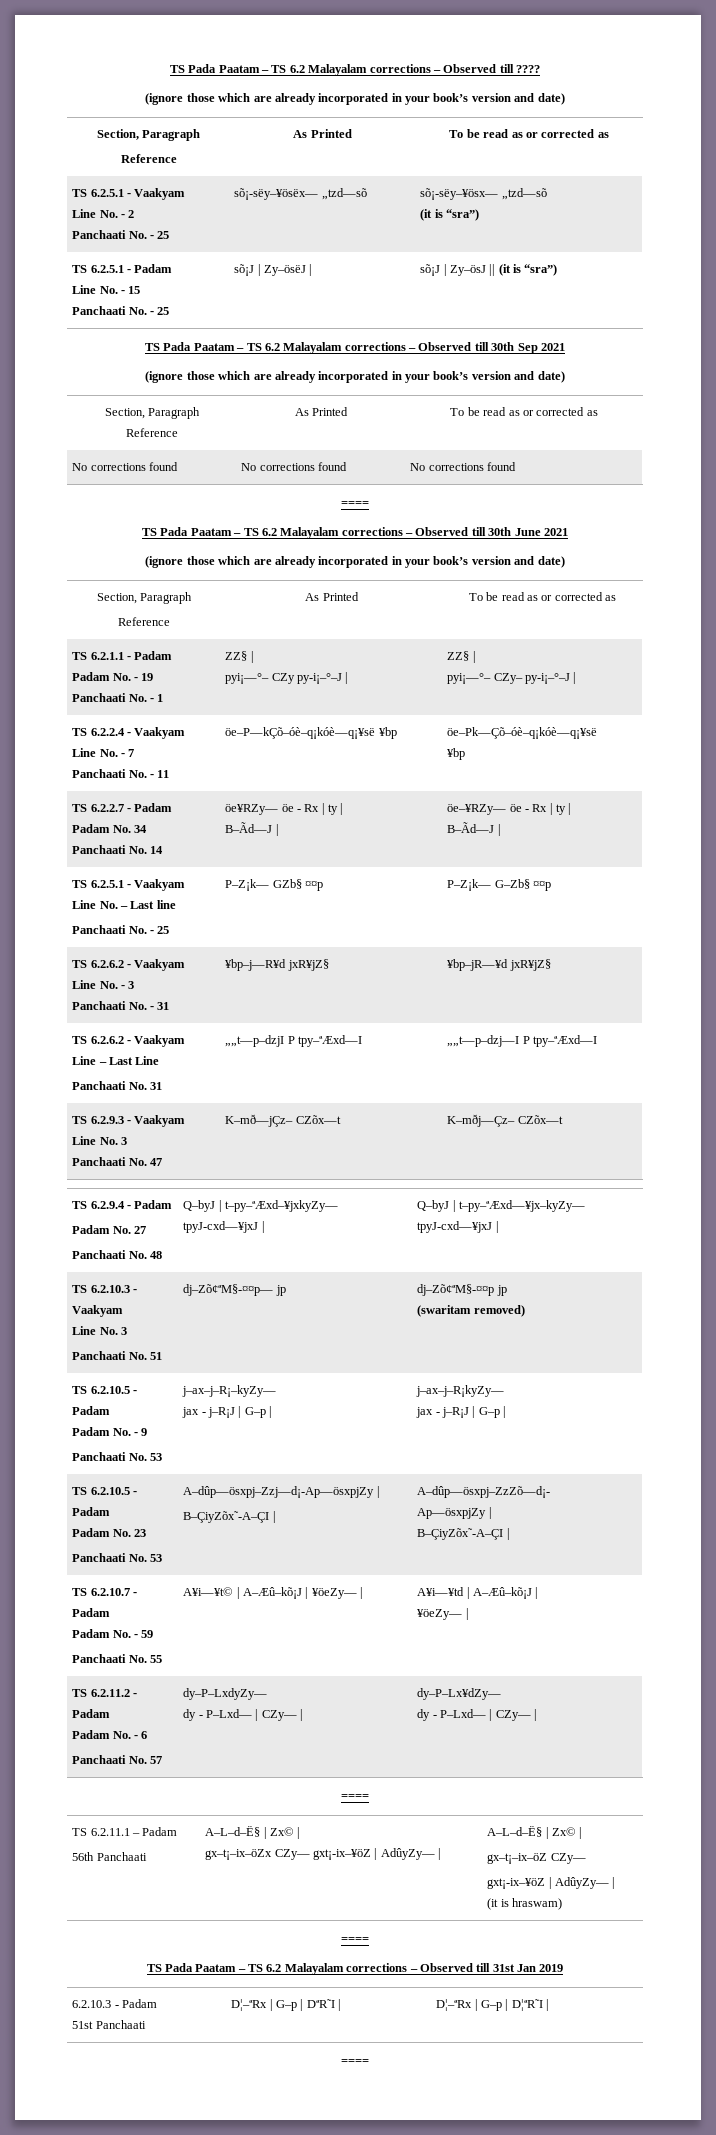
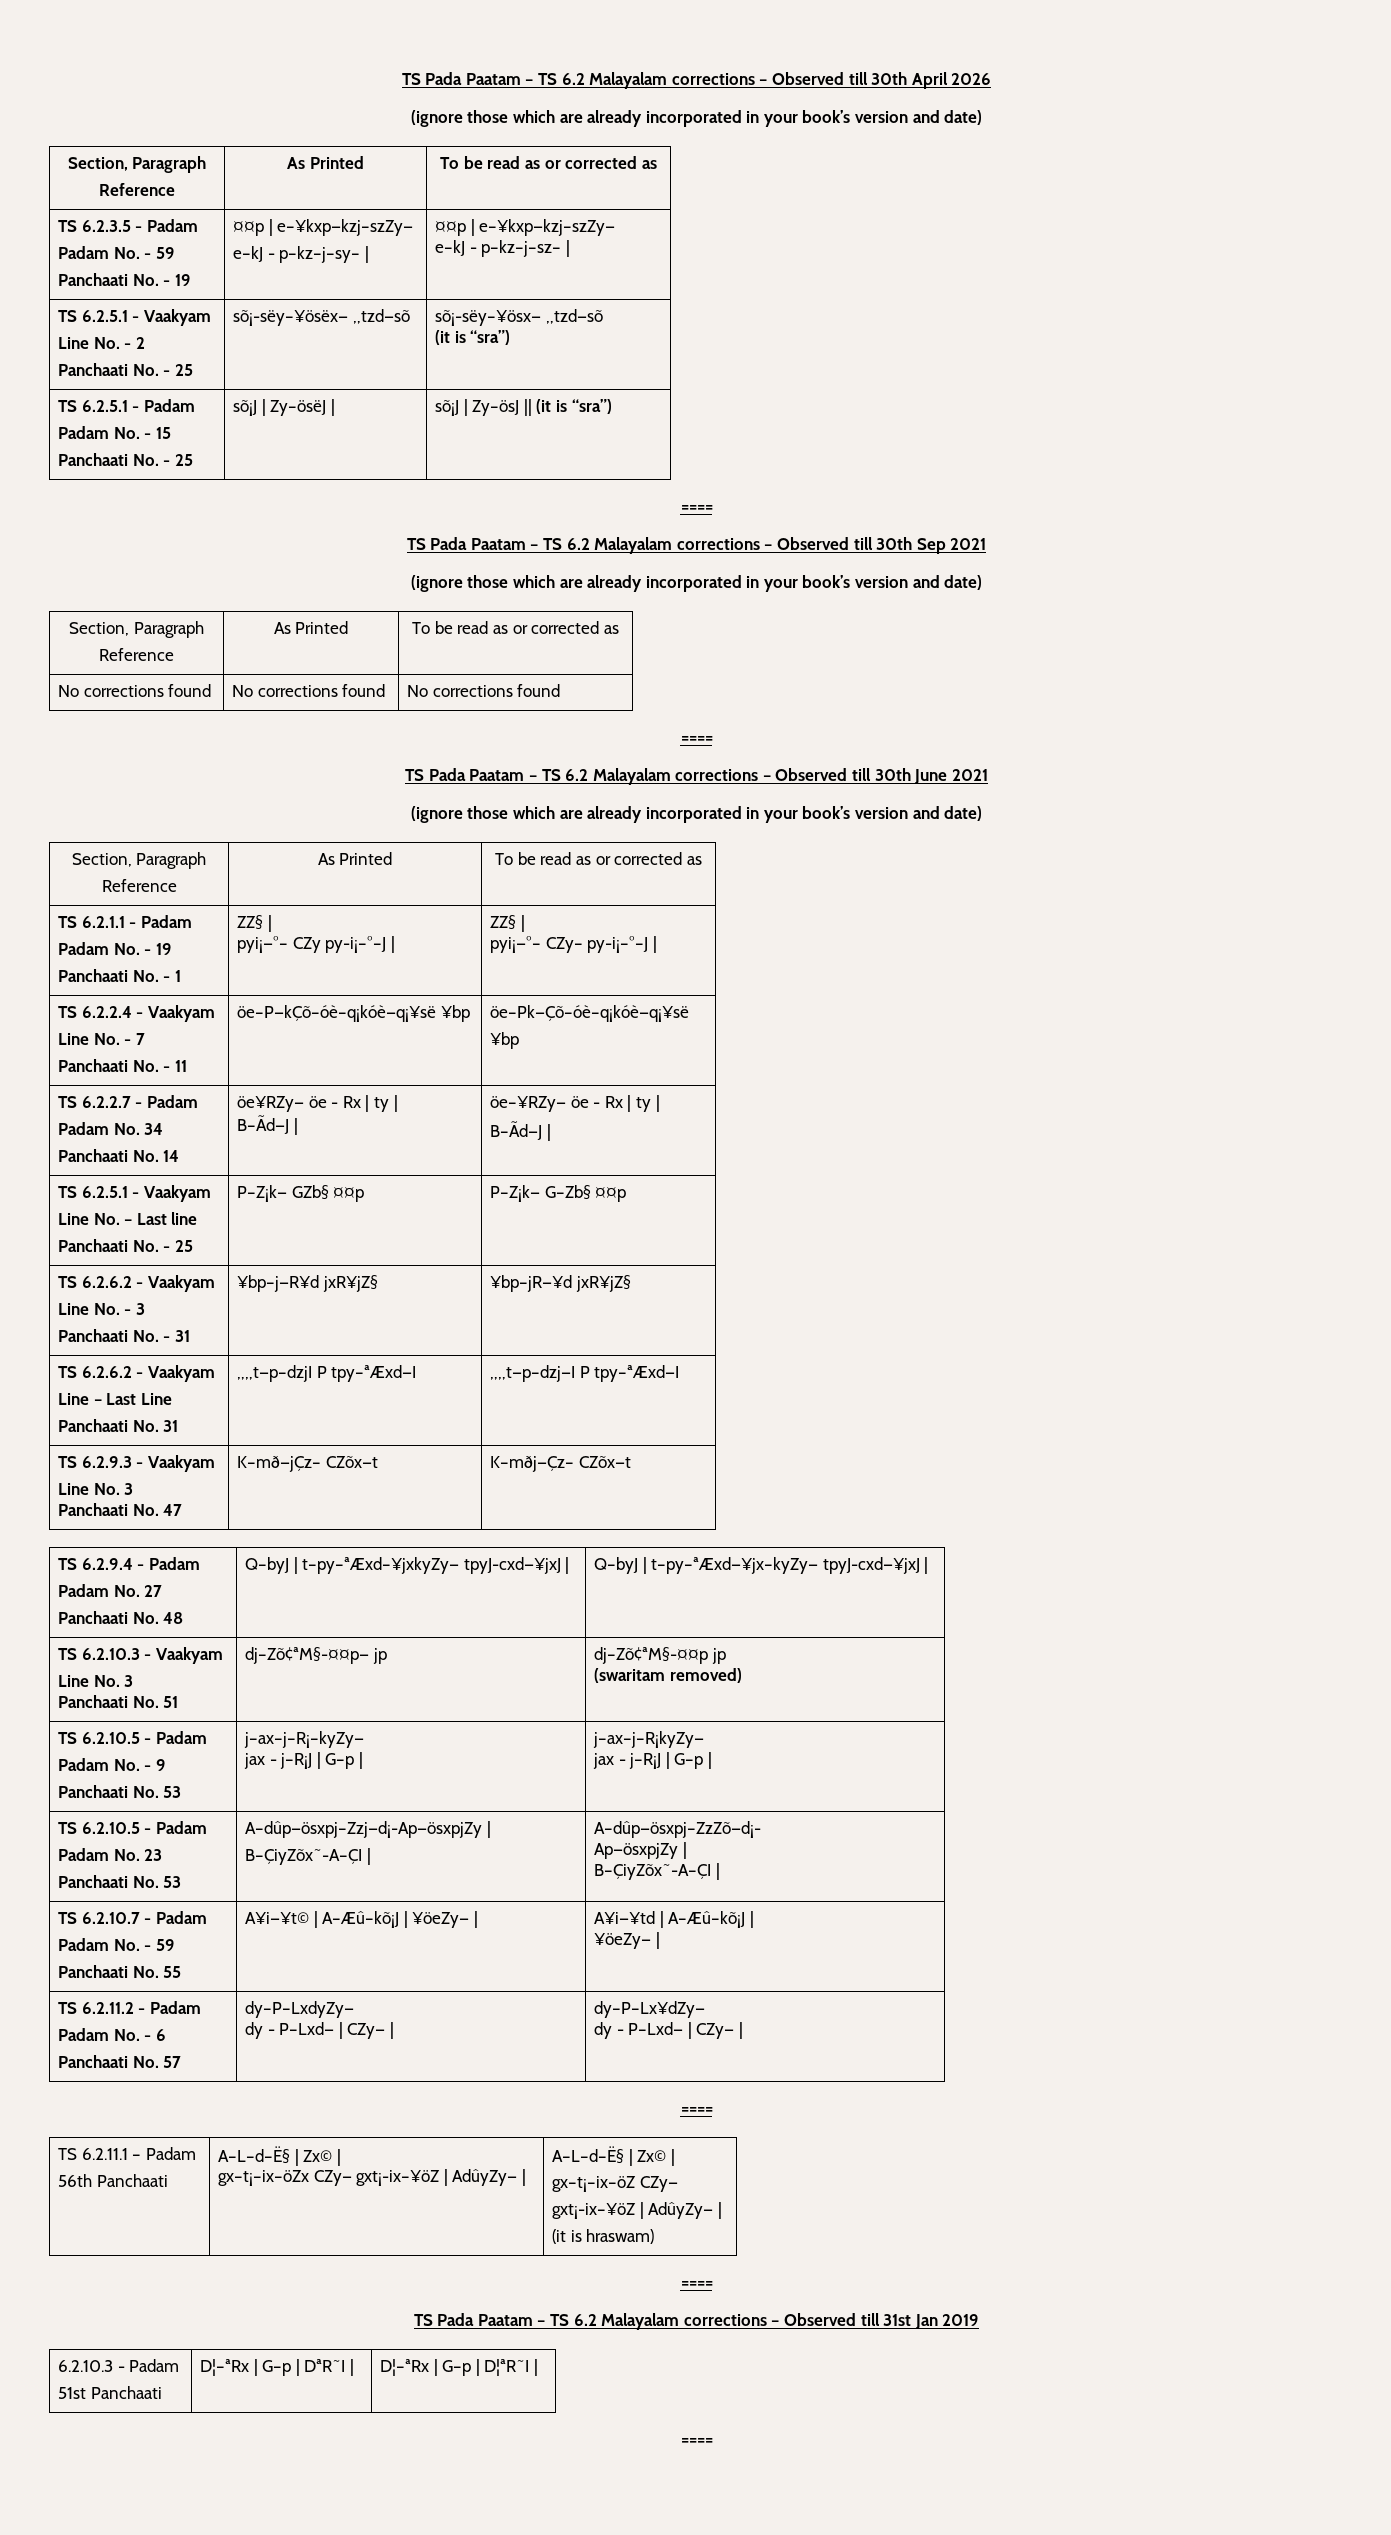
- TS Pada Paatam – TS 6.2 Malayalam corrections – Observed till ????
+ TS Pada Paatam – TS 6.2 Malayalam corrections – Observed till 30th April 2026
+ TS 6.2.3.5 - Padam
+ Padam No. - 59
+ Panchaati No. - 19 | ¤¤p | e–¥kxp—kzj–szZy—
+ e–kJ - p–kz–j–sy– | | ¤¤p | e–¥kxp—kzj–szZy—
+ e–kJ - p–kz–j–sz– |
  TS 6.2.5.1 - Padam
- Line No. - 15
+ Padam No. - 15
  Panchaati No. - 25 | sõ¡J | Zy–ösëJ | | sõ¡J | Zy–ösJ || (it is “sra”)
+ ====

